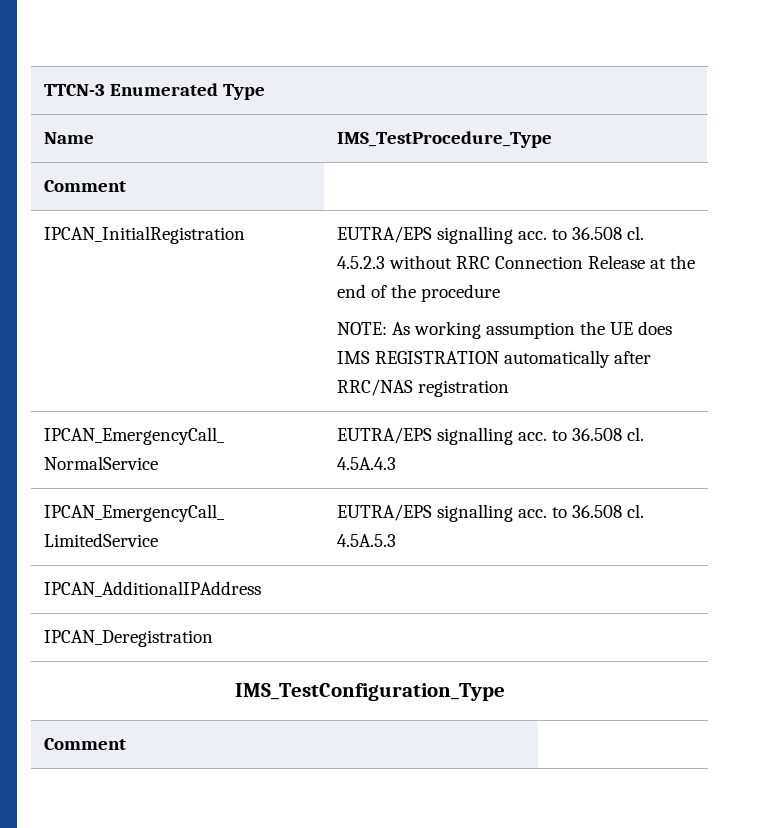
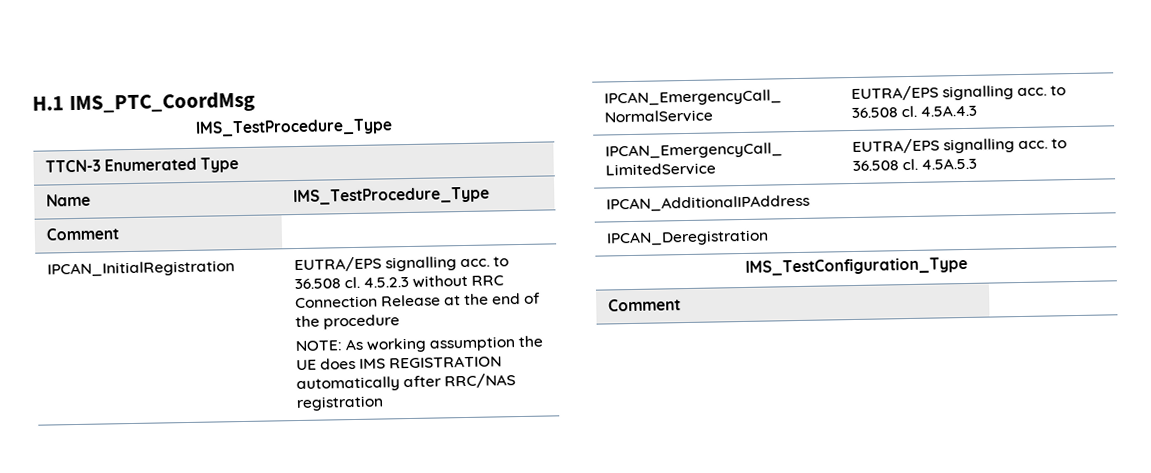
+ H.1 IMS_PTC_CoordMsg
+ IMS_TestProcedure_Type

